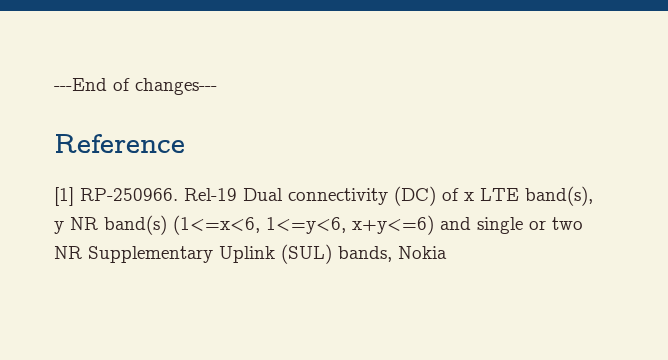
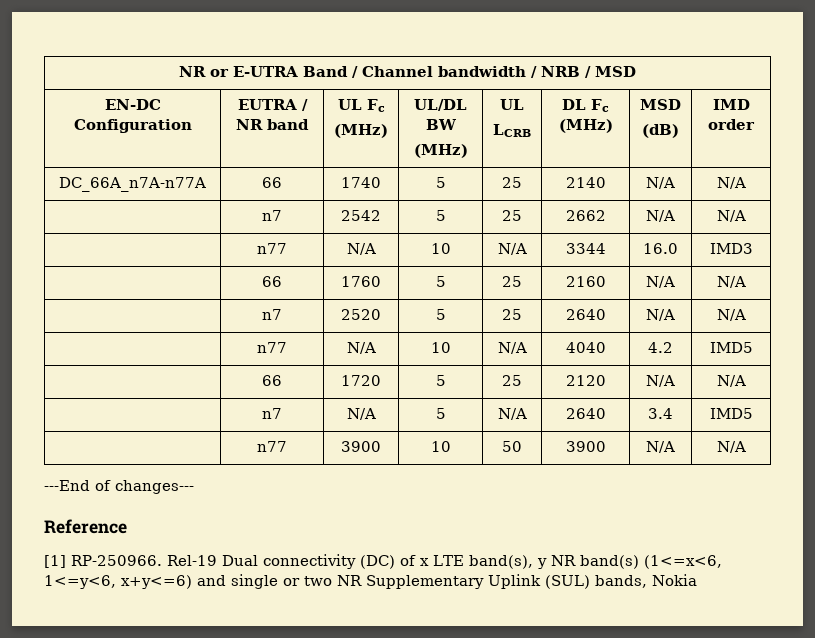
+ NR or E-UTRA Band / Channel bandwidth / NRB / MSD
+ EN-DC Configuration | EUTRA / NR band | UL Fc
+ (MHz) | UL/DL BW
+ (MHz) | UL
+ LCRB | DL Fc (MHz) | MSD
+ (dB) | IMD order
+ DC_66A_n7A-n77A | 66 | 1740 | 5 | 25 | 2140 | N/A | N/A
+ | n7 | 2542 | 5 | 25 | 2662 | N/A | N/A
+ | n77 | N/A | 10 | N/A | 3344 | 16.0 | IMD3
+ | 66 | 1760 | 5 | 25 | 2160 | N/A | N/A
+ | n7 | 2520 | 5 | 25 | 2640 | N/A | N/A
+ | n77 | N/A | 10 | N/A | 4040 | 4.2 | IMD5
+ | 66 | 1720 | 5 | 25 | 2120 | N/A | N/A
+ | n7 | N/A | 5 | N/A | 2640 | 3.4 | IMD5
+ | n77 | 3900 | 10 | 50 | 3900 | N/A | N/A

